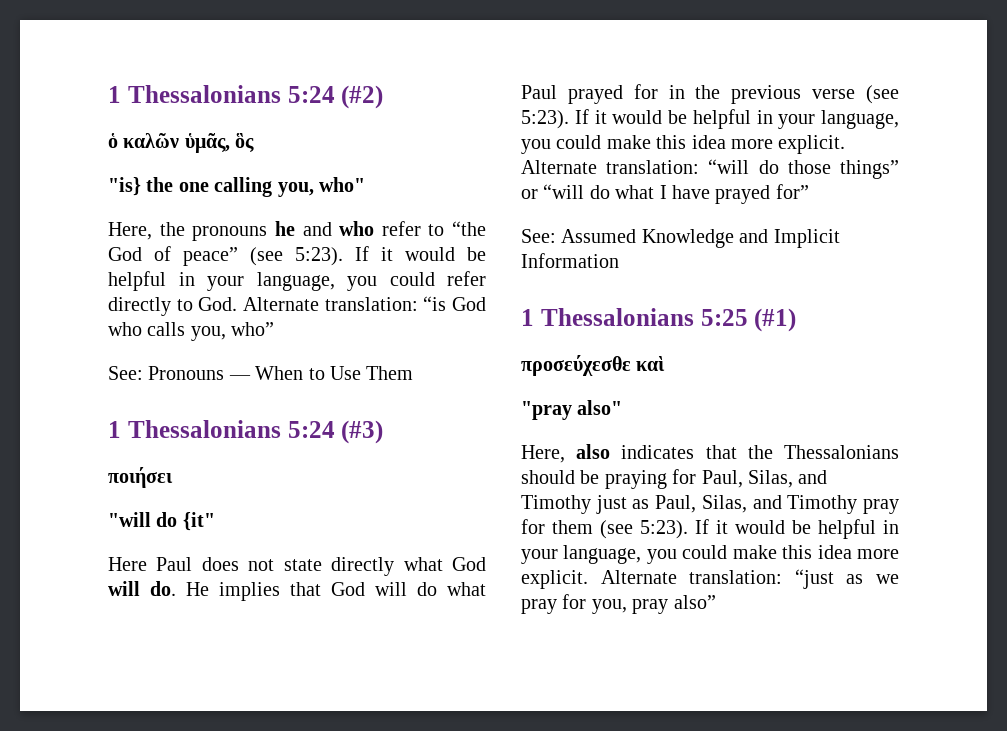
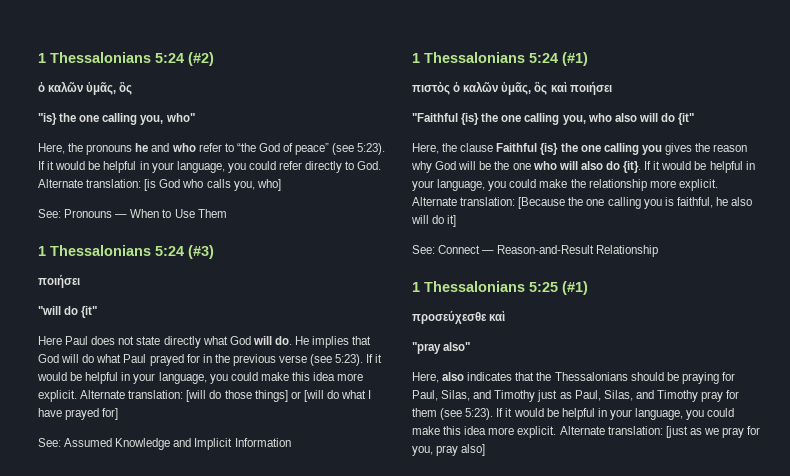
- If it would be helpful in your language, you could refer directly to God. Alternate translation: “is God who calls you, who”
+ If it would be helpful in your language, you could refer directly to God. Alternate translation: [is God who calls you, who]
- Alternate translation: “will do those things” or “will do what I have prayed for”
+ Alternate translation: [will do those things] or [will do what I have prayed for]
+ 1 Thessalonians 5:24 (#1)
+ πιστὸς ὁ καλῶν ὑμᾶς, ὃς καὶ ποιήσει
+ "Faithful {is} the one calling you, who also will do {it"
+ Here, the clause Faithful {is} the one calling you gives the reason why God will be the one who will also do {it}. If it would be helpful in your language, you could make the relationship more explicit. Alternate translation: [Because the one calling you is faithful, he also will do it]
+ See: Connect — Reason-and-Result Relationship
- Alternate translation: “just as we pray for you, pray also”
+ Alternate translation: [just as we pray for you, pray also]

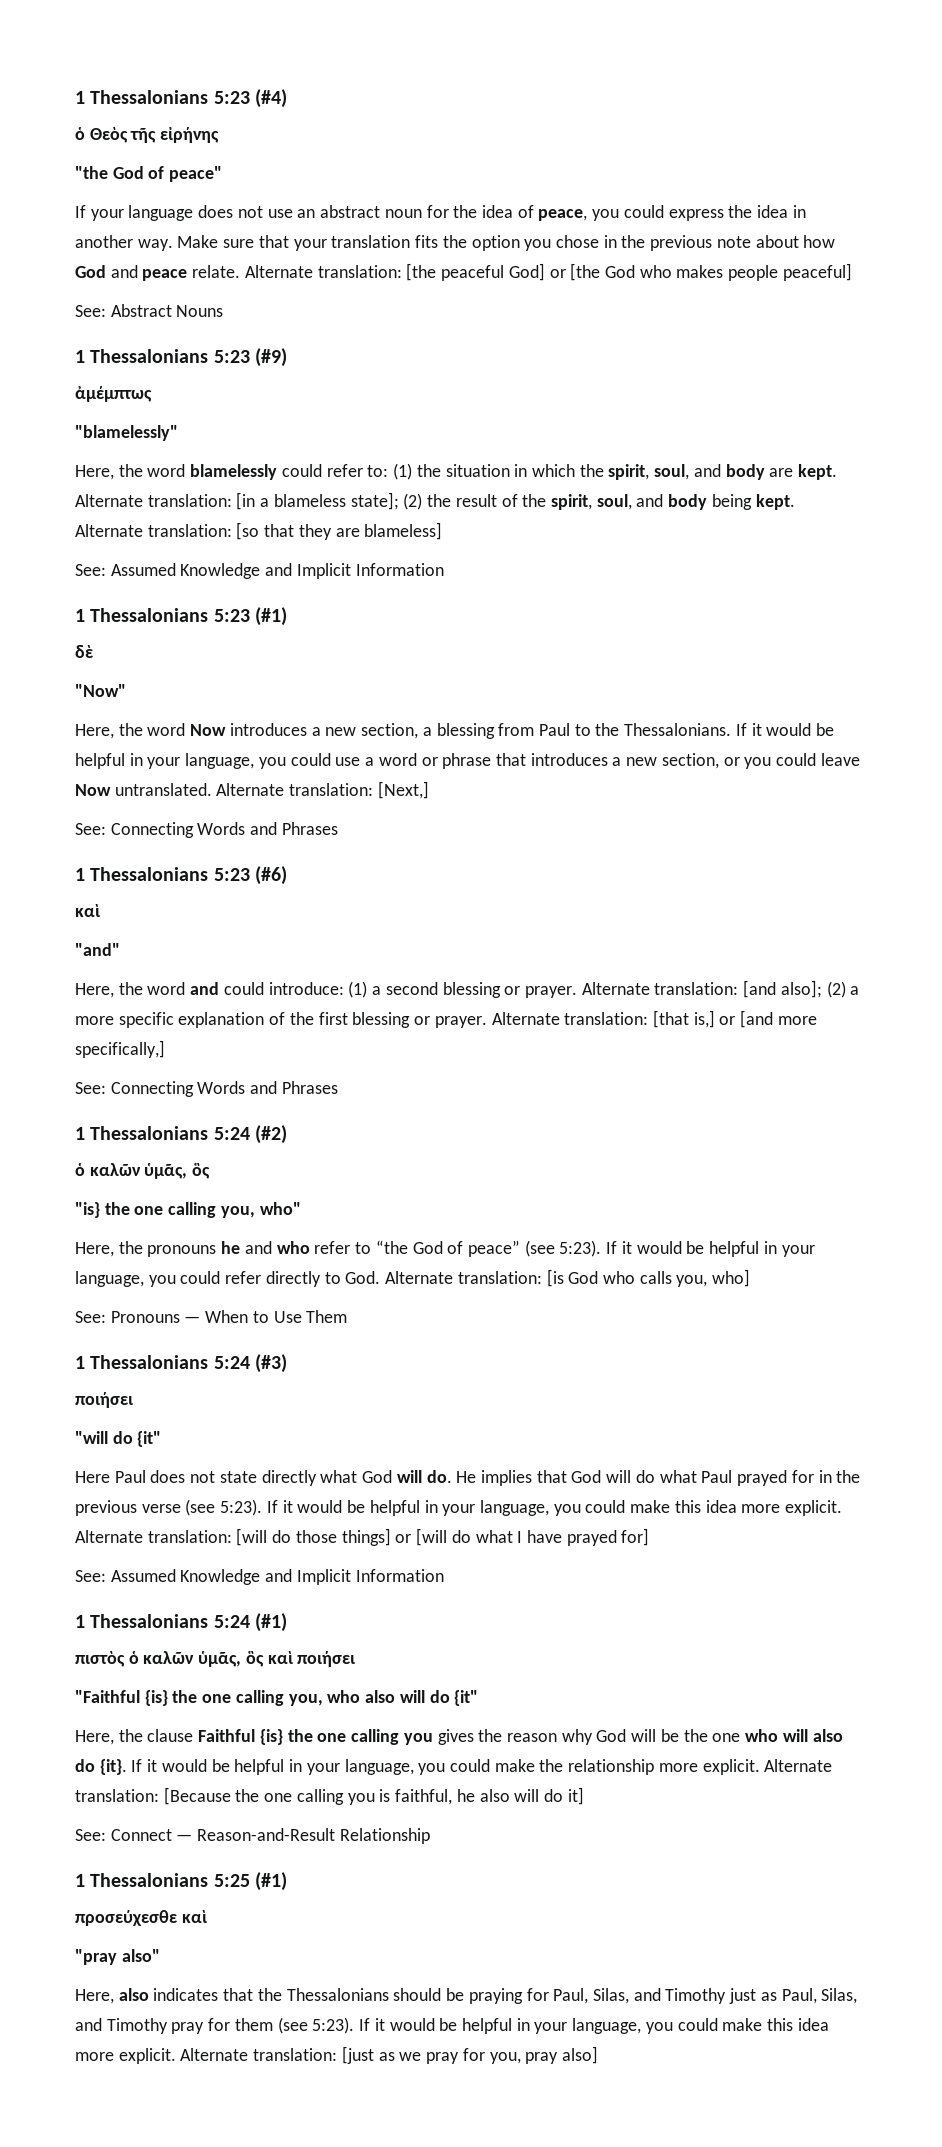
+ 1 Thessalonians 5:23 (#4)
+ ὁ Θεὸς τῆς εἰρήνης
+ "the God of peace"
+ If your language does not use an abstract noun for the idea of peace, you could express the idea in another way. Make sure that your translation fits the option you chose in the previous note about how God and peace relate. Alternate translation: [the peaceful God] or [the God who makes people peaceful]
+ See: Abstract Nouns
+ 1 Thessalonians 5:23 (#9)
+ ἀμέμπτως
+ "blamelessly"
+ Here, the word blamelessly could refer to: (1) the situation in which the spirit, soul, and body are kept. Alternate translation: [in a blameless state]; (2) the result of the spirit, soul, and body being kept. Alternate translation: [so that they are blameless]
+ See: Assumed Knowledge and Implicit Information
+ 1 Thessalonians 5:23 (#1)
+ δὲ
+ "Now"
+ Here, the word Now introduces a new section, a blessing from Paul to the Thessalonians. If it would be helpful in your language, you could use a word or phrase that introduces a new section, or you could leave Now untranslated. Alternate translation: [Next,]
+ See: Connecting Words and Phrases
+ 1 Thessalonians 5:23 (#6)
+ καὶ
+ "and"
+ Here, the word and could introduce: (1) a second blessing or prayer. Alternate translation: [and also]; (2) a more specific explanation of the first blessing or prayer. Alternate translation: [that is,] or [and more specifically,]
+ See: Connecting Words and Phrases

